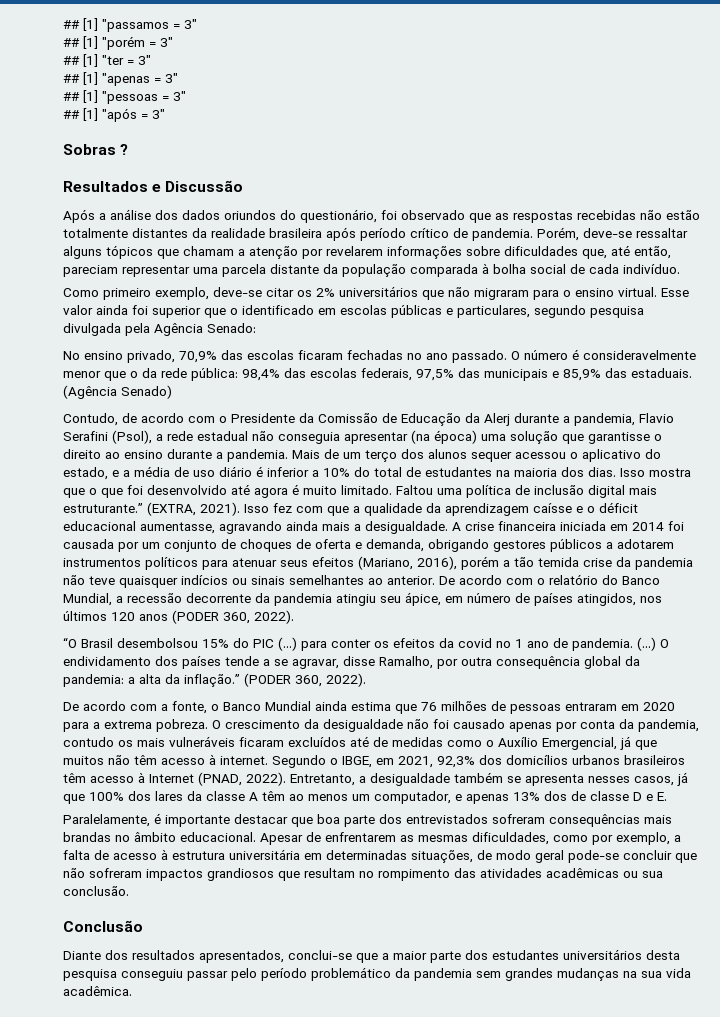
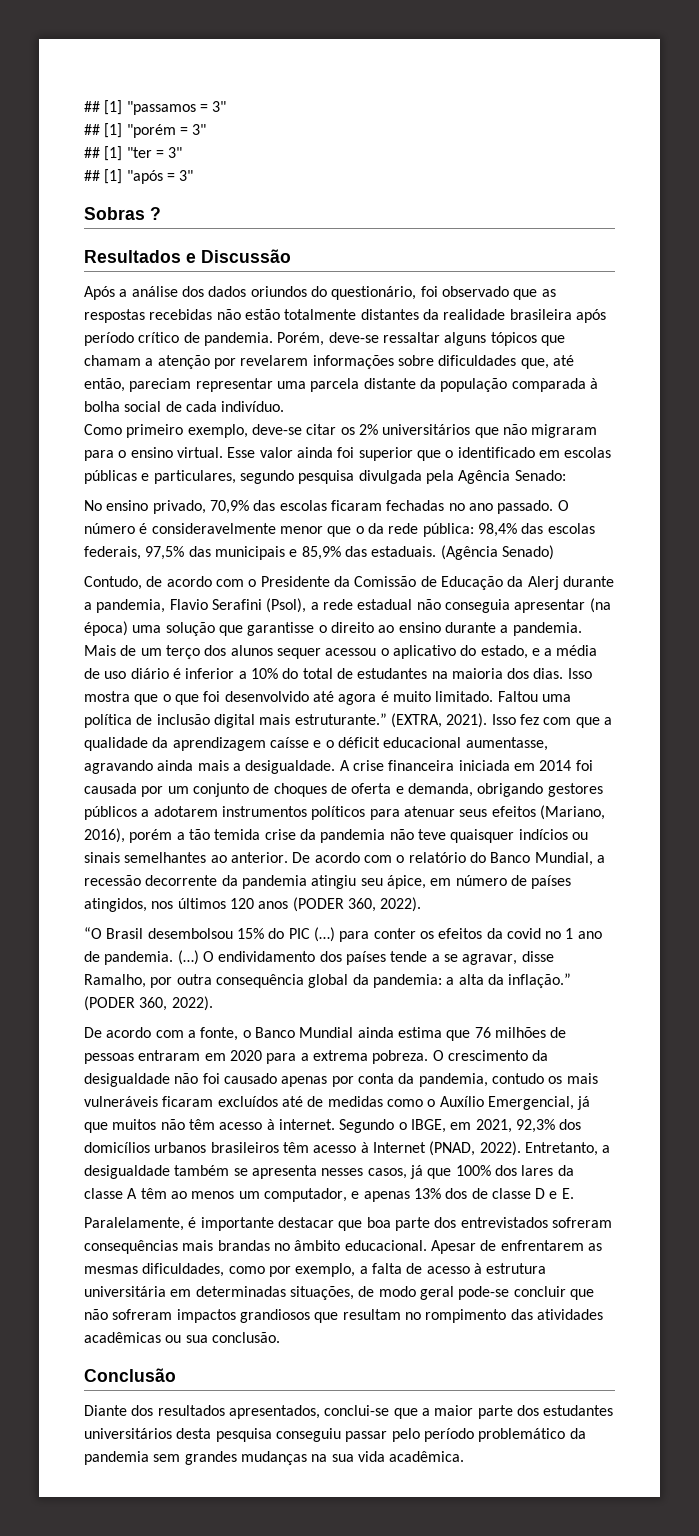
- ## [1] "apenas = 3"
- ## [1] "pessoas = 3"

